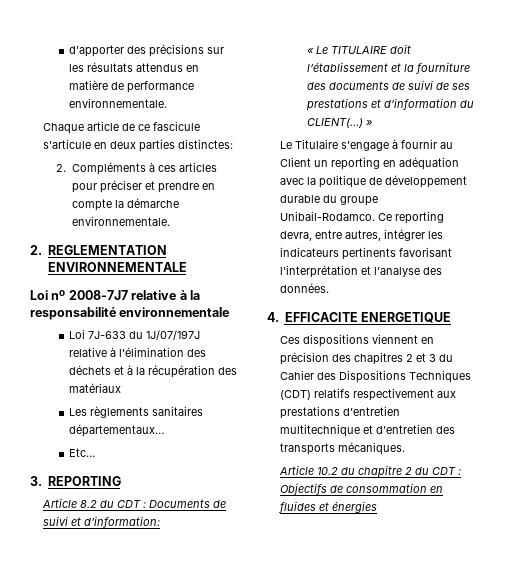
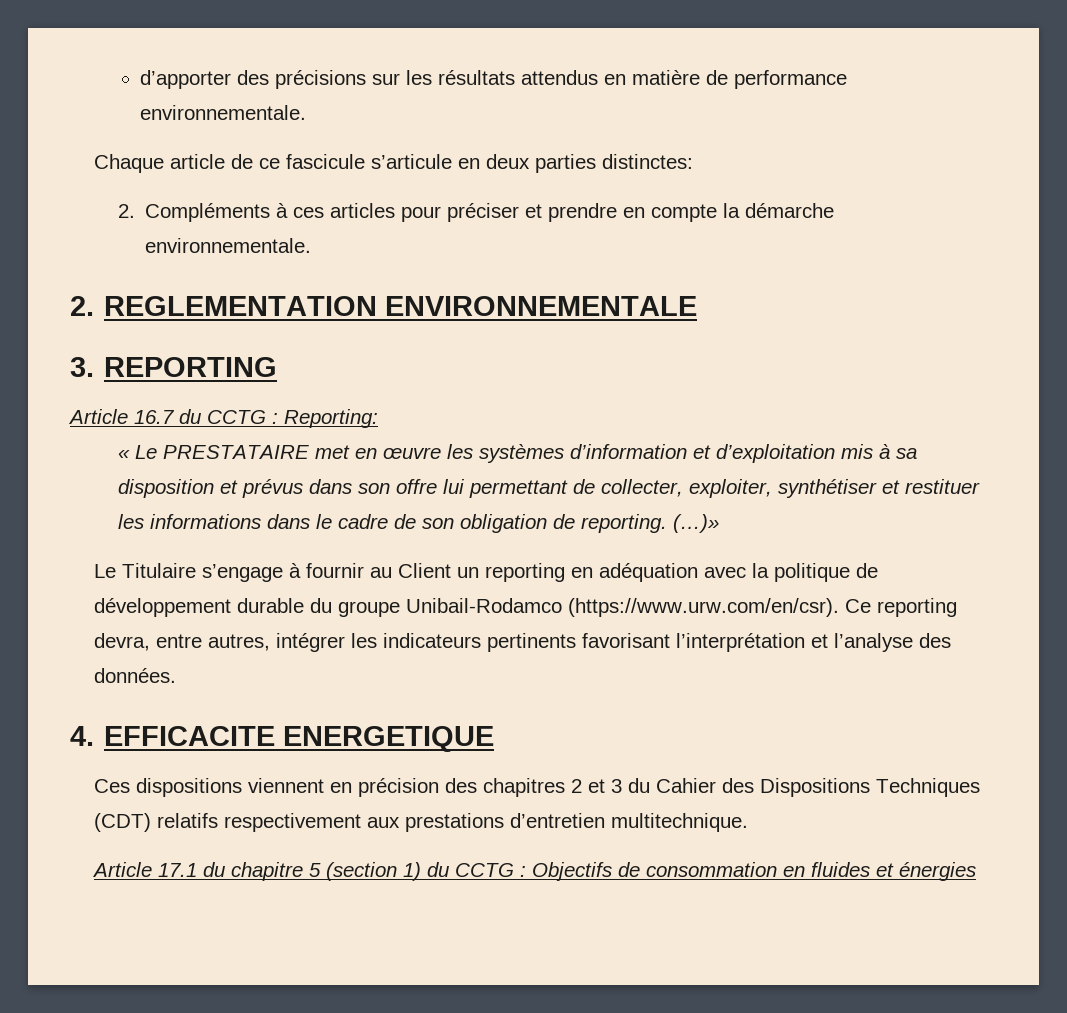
- Loi nº 2008-7J7 relative à la responsabilité environnementale
- Loi 7J-633 du 1J/07/197J relative à l’élimination des déchets et à la récupération des matériaux
- Les règlements sanitaires départementaux…
- Etc…
  3. REPORTING
- Article 8.2 du CDT : Documents de suivi et d’information:
- « Le TITULAIRE doit l’établissement et la fourniture des documents de suivi de ses prestations et d’information du CLIENT(…) »
+ Article 16.7 du CCTG : Reporting:
+ « Le PRESTATAIRE met en œuvre les systèmes d’information et d’exploitation mis à sa disposition et prévus dans son offre lui permettant de collecter, exploiter, synthétiser et restituer les informations dans le cadre de son obligation de reporting. (…)»
- Le Titulaire s’engage à fournir au Client un reporting en adéquation avec la politique de développement durable du groupe Unibail-Rodamco. Ce reporting devra, entre autres, intégrer les indicateurs pertinents favorisant l’interprétation et l’analyse des données.
+ Le Titulaire s’engage à fournir au Client un reporting en adéquation avec la politique de développement durable du groupe Unibail-Rodamco (https://www.urw.com/en/csr). Ce reporting devra, entre autres, intégrer les indicateurs pertinents favorisant l’interprétation et l’analyse des données.
- Ces dispositions viennent en précision des chapitres 2 et 3 du Cahier des Dispositions Techniques (CDT) relatifs respectivement aux prestations d’entretien multitechnique et d’entretien des transports mécaniques.
- Article 10.2 du chapitre 2 du CDT : Objectifs de consommation en fluides et énergies
+ Ces dispositions viennent en précision des chapitres 2 et 3 du Cahier des Dispositions Techniques (CDT) relatifs respectivement aux prestations d’entretien multitechnique.
+ Article 17.1 du chapitre 5 (section 1) du CCTG : Objectifs de consommation en fluides et énergies

